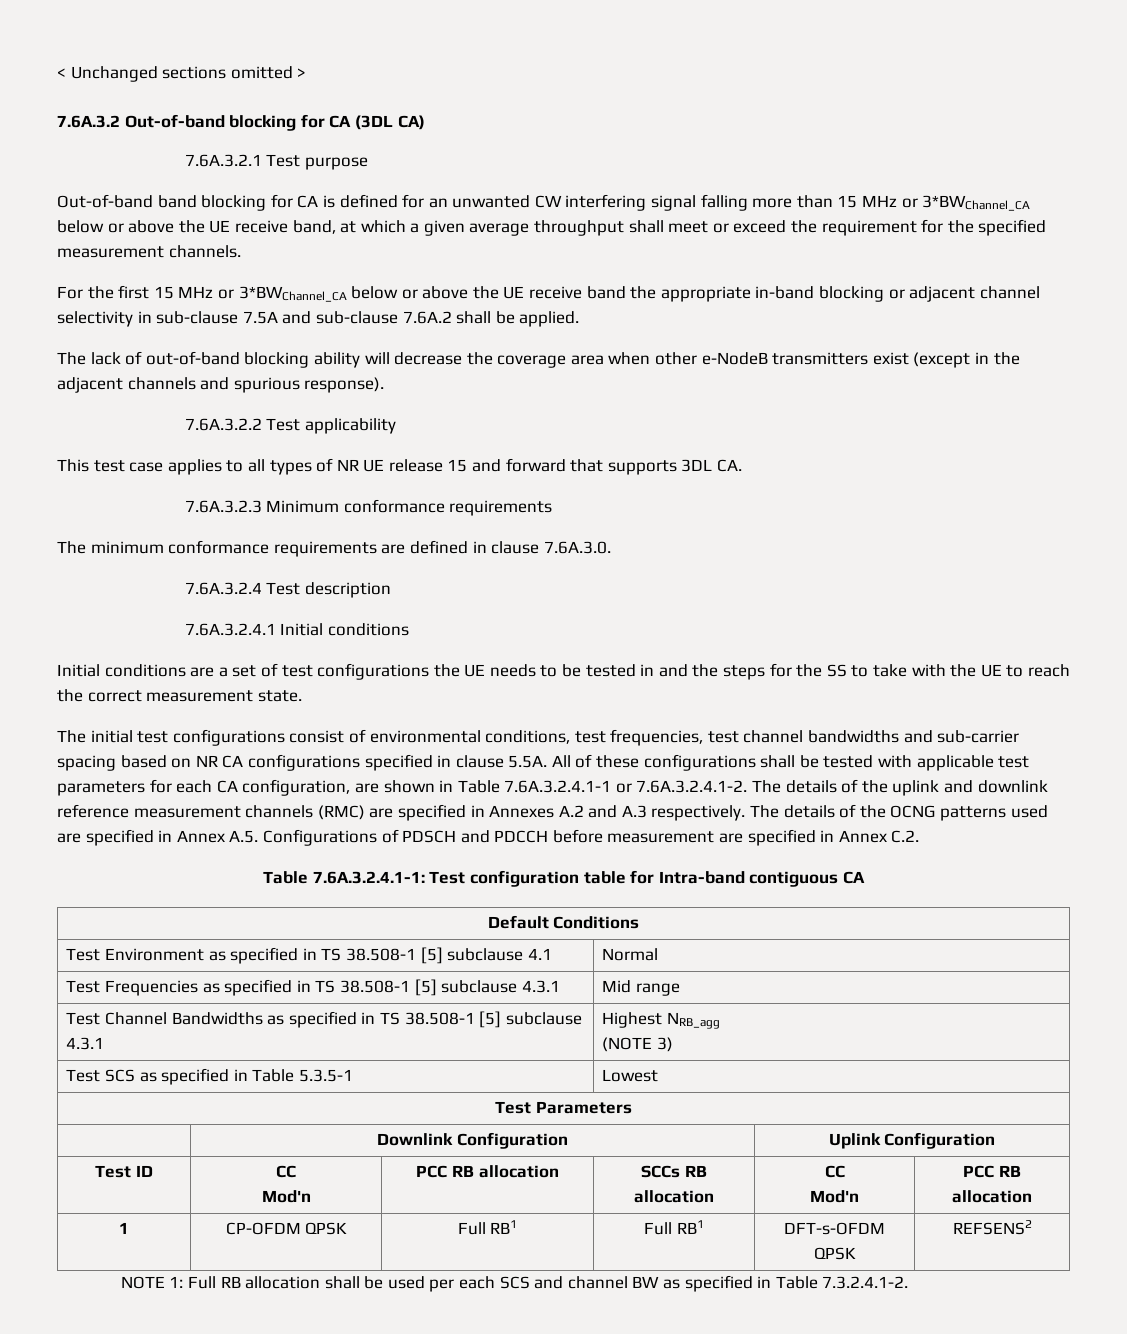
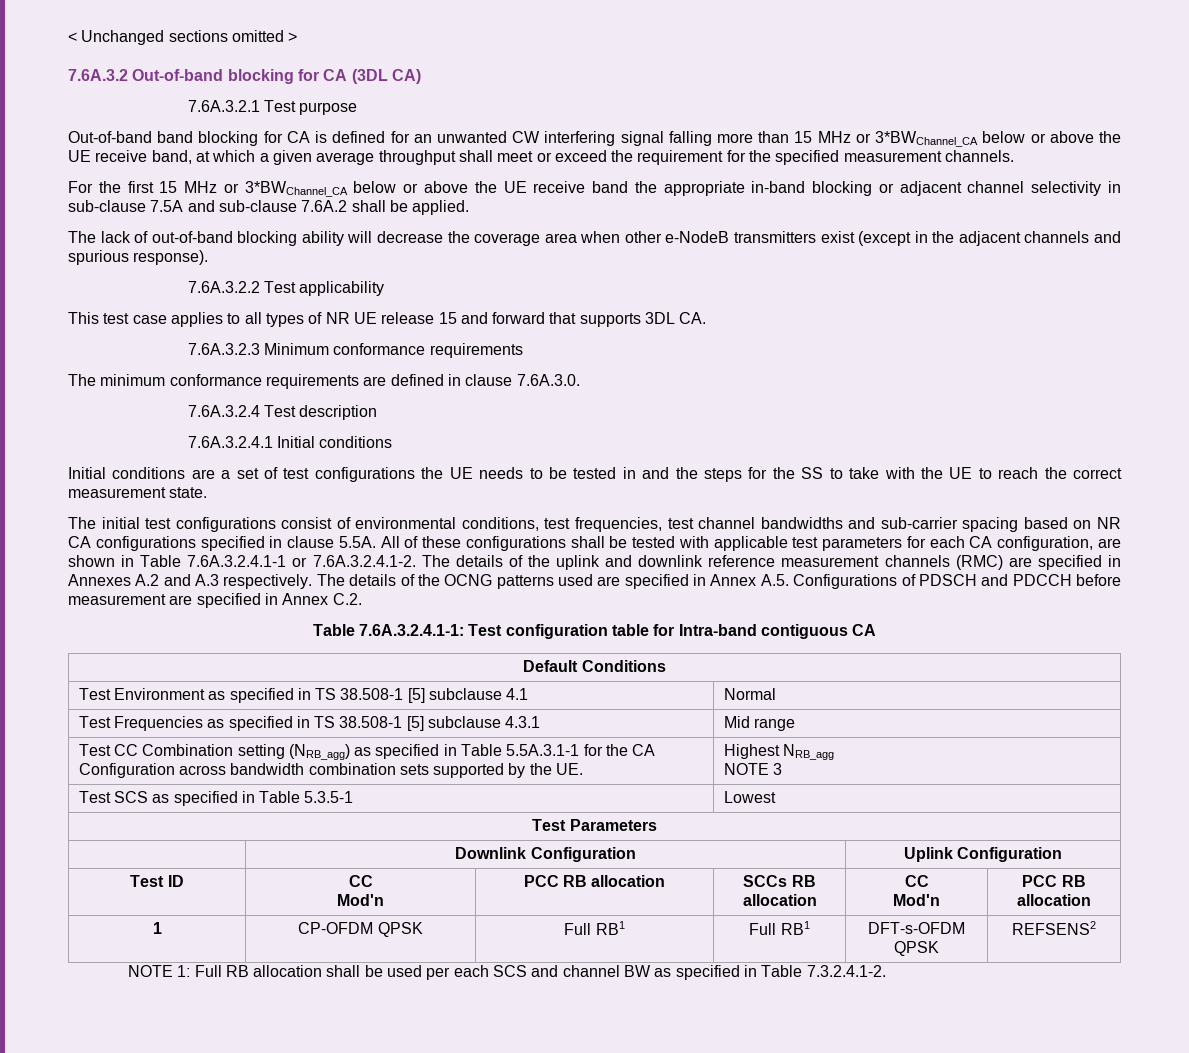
- Test Channel Bandwidths as specified in TS 38.508-1 [5] subclause 4.3.1 | Highest NRB_agg
- (NOTE 3)
+ Test CC Combination setting (NRB_agg) as specified in Table 5.5A.3.1-1 for the CA Configuration across bandwidth combination sets supported by the UE. | Highest NRB_agg
+ NOTE 3

